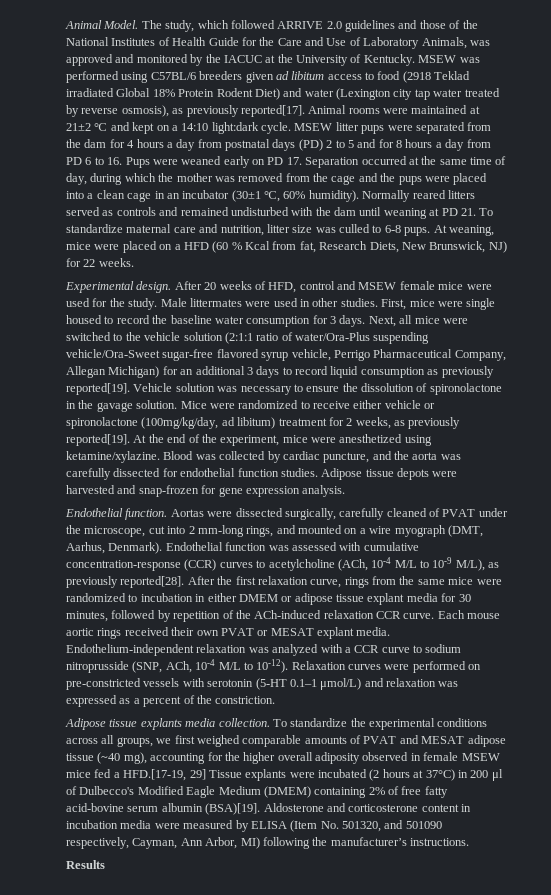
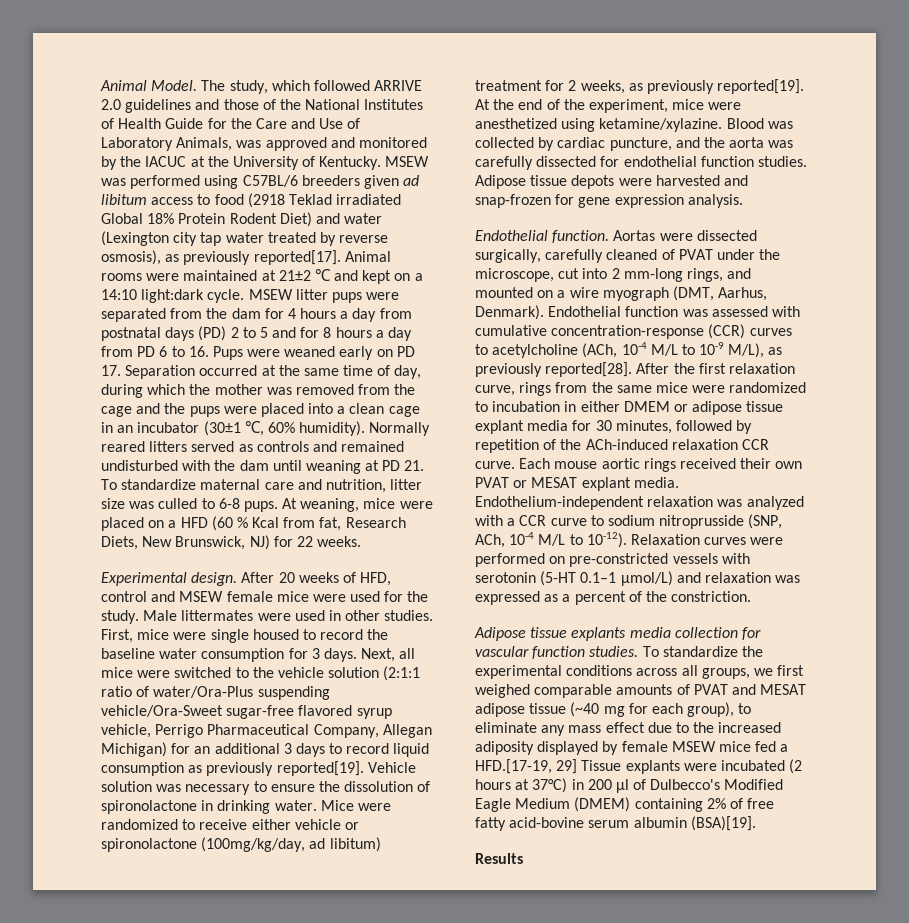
- Vehicle solution was necessary to ensure the dissolution of spironolactone in the gavage solution.
+ Vehicle solution was necessary to ensure the dissolution of spironolactone in drinking water.
- Adipose tissue explants media collection.
+ Adipose tissue explants media collection for vascular function studies.
- To standardize the experimental conditions across all groups, we first weighed comparable amounts of PVAT and MESAT adipose tissue (~40 mg), accounting for the higher overall adiposity observed in female MSEW mice fed a HFD.[17-19, 29] Tissue explants were incubated (2 hours at 37°C) in 200 μl of Dulbecco's Modified Eagle Medium (DMEM) containing 2% of free fatty acid-bovine serum albumin (BSA)[19]. Aldosterone and corticosterone content in incubation media were measured by ELISA (Item No. 501320, and 501090 respectively, Cayman, Ann Arbor, MI) following the manufacturer’s instructions.
+ To standardize the experimental conditions across all groups, we first weighed comparable amounts of PVAT and MESAT adipose tissue (~40 mg for each group), to eliminate any mass effect due to the increased adiposity displayed by female MSEW mice fed a HFD.[17-19, 29] Tissue explants were incubated (2 hours at 37°C) in 200 μl of Dulbecco's Modified Eagle Medium (DMEM) containing 2% of free fatty acid-bovine serum albumin (BSA)[19].

